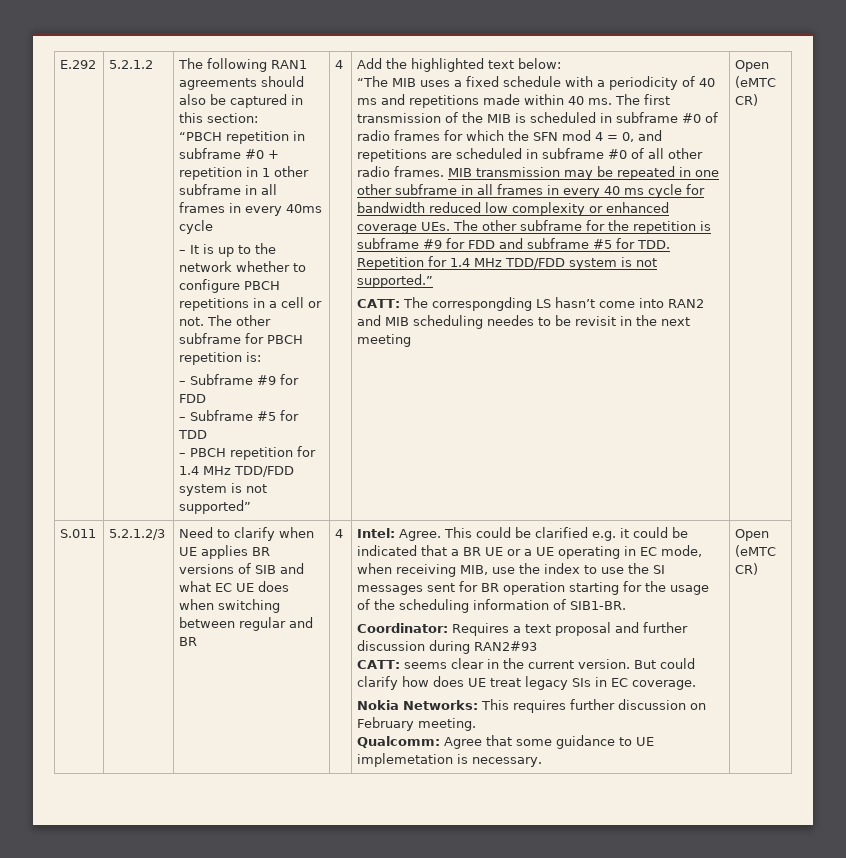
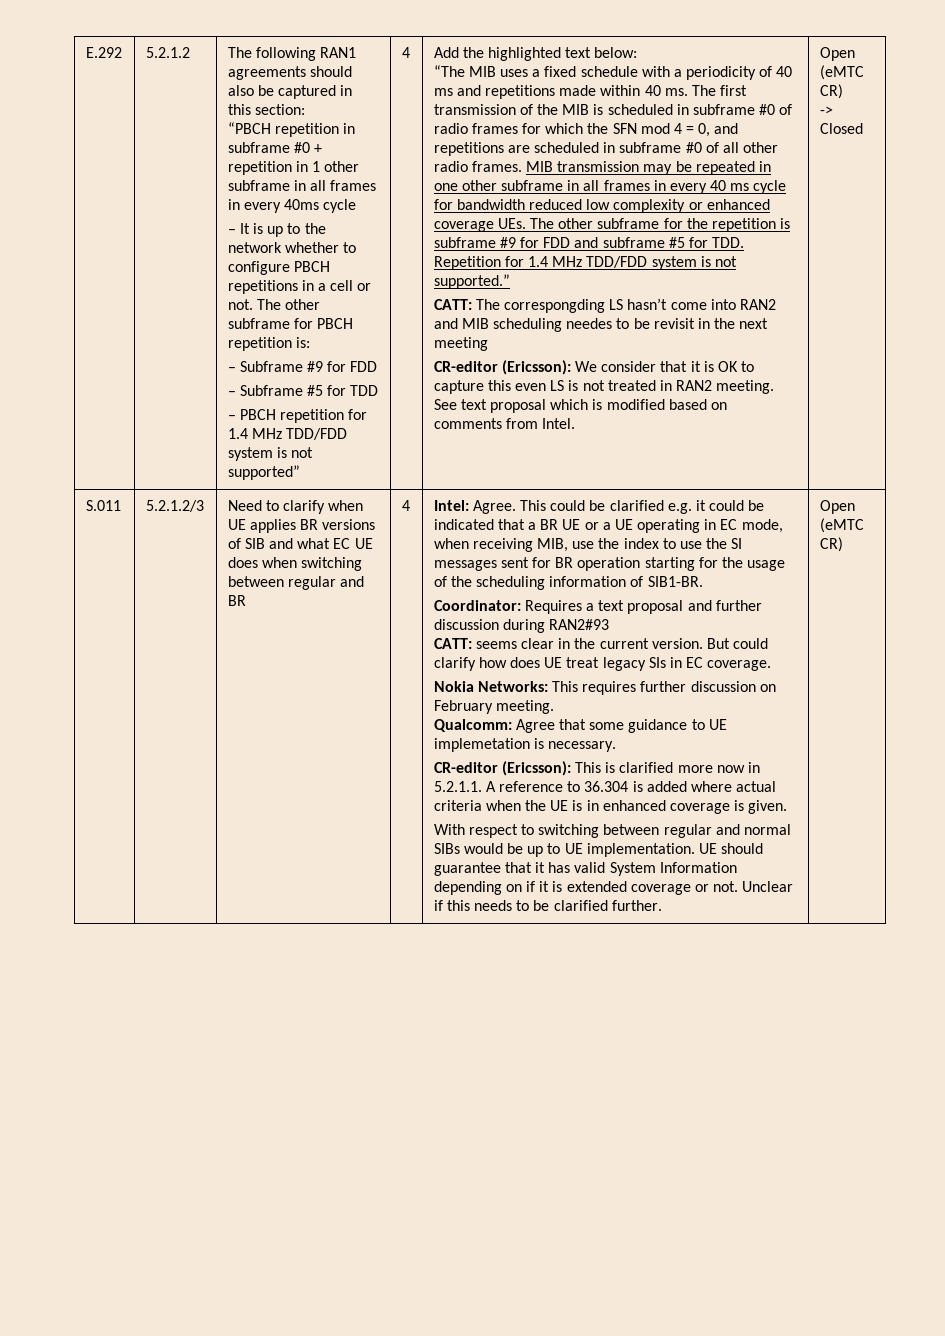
- CATT: The correspongding LS hasn’t come into RAN2 and MIB scheduling needes to be revisit in the next meeting | Open (eMTC CR)
+ CATT: The correspongding LS hasn’t come into RAN2 and MIB scheduling needes to be revisit in the next meeting
+ CR-editor (Ericsson): We consider that it is OK to capture this even LS is not treated in RAN2 meeting. See text proposal which is modified based on comments from Intel. | Open (eMTC CR)
+ -> Closed
+ CR-editor (Ericsson): This is clarified more now in 5.2.1.1. A reference to 36.304 is added where actual criteria when the UE is in enhanced coverage is given.
+ With respect to switching between regular and normal SIBs would be up to UE implementation. UE should guarantee that it has valid System Information depending on if it is extended coverage or not. Unclear if this needs to be clarified further.

